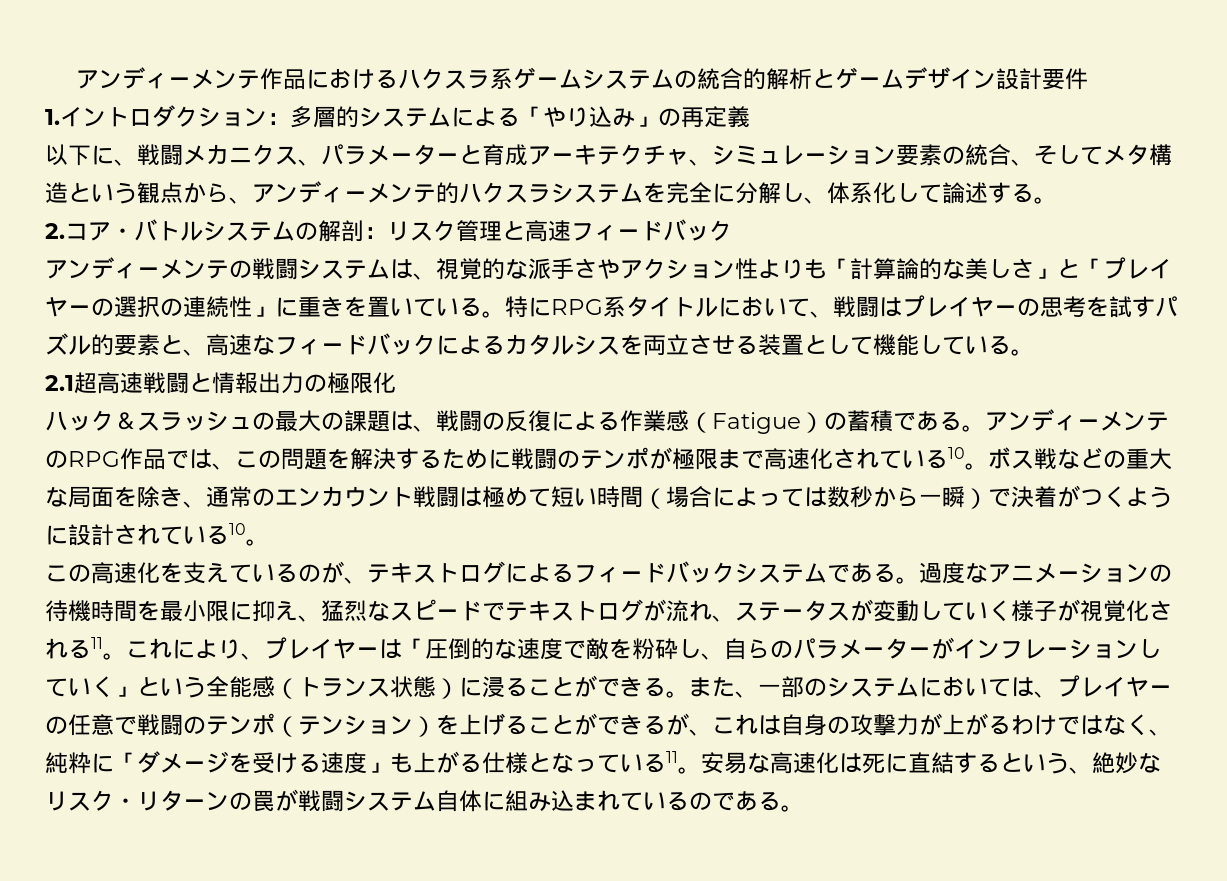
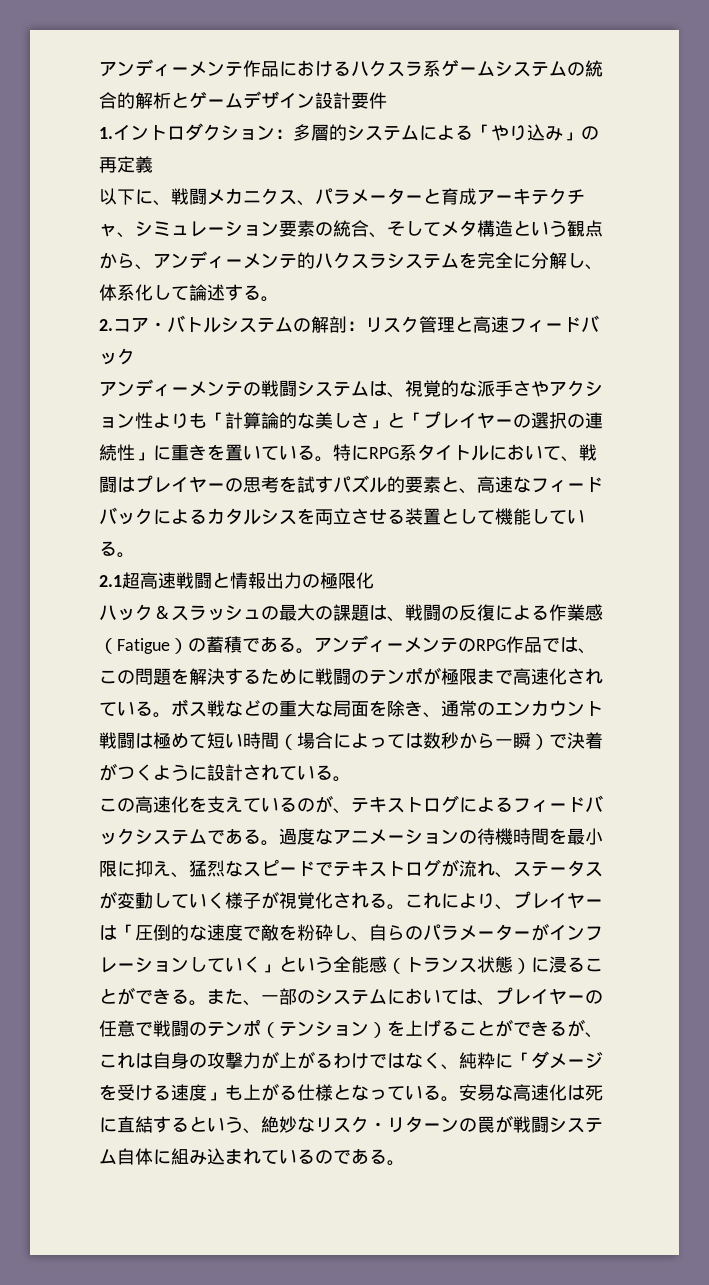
- アンディーメンテのRPG作品では、この問題を解決するために戦闘のテンポが極限まで高速化されている10。
+ アンディーメンテのRPG作品では、この問題を解決するために戦闘のテンポが極限まで高速化されている。
- ボス戦などの重大な局面を除き、通常のエンカウント戦闘は極めて短い時間（場合によっては数秒から一瞬）で決着がつくように設計されている10。
+ ボス戦などの重大な局面を除き、通常のエンカウント戦闘は極めて短い時間（場合によっては数秒から一瞬）で決着がつくように設計されている。
- 過度なアニメーションの待機時間を最小限に抑え、猛烈なスピードでテキストログが流れ、ステータスが変動していく様子が視覚化される11。
+ 過度なアニメーションの待機時間を最小限に抑え、猛烈なスピードでテキストログが流れ、ステータスが変動していく様子が視覚化される。
- また、一部のシステムにおいては、プレイヤーの任意で戦闘のテンポ（テンション）を上げることができるが、これは自身の攻撃力が上がるわけではなく、純粋に「ダメージを受ける速度」も上がる仕様となっている11。
+ また、一部のシステムにおいては、プレイヤーの任意で戦闘のテンポ（テンション）を上げることができるが、これは自身の攻撃力が上がるわけではなく、純粋に「ダメージを受ける速度」も上がる仕様となっている。

